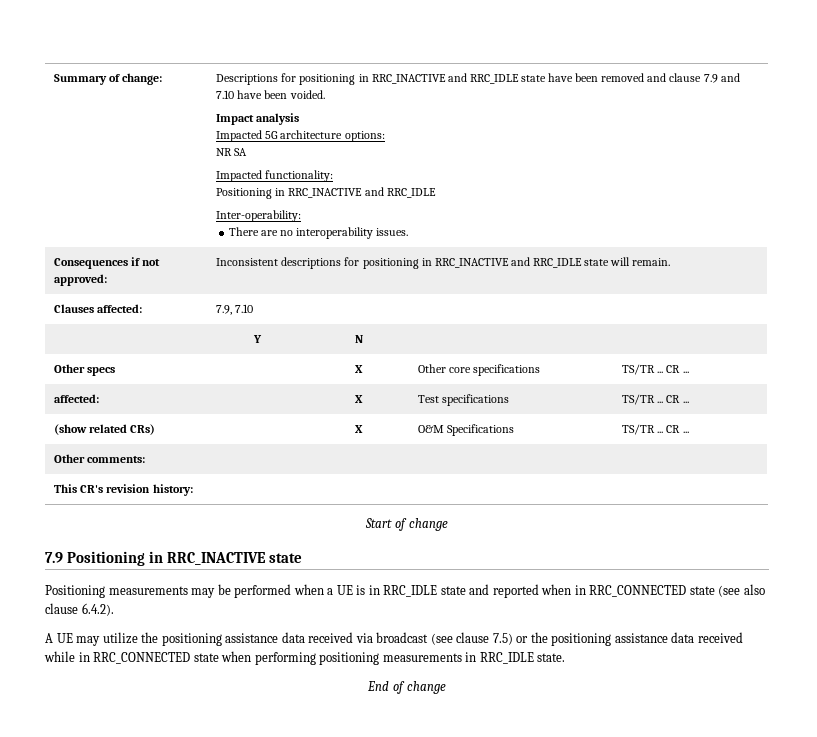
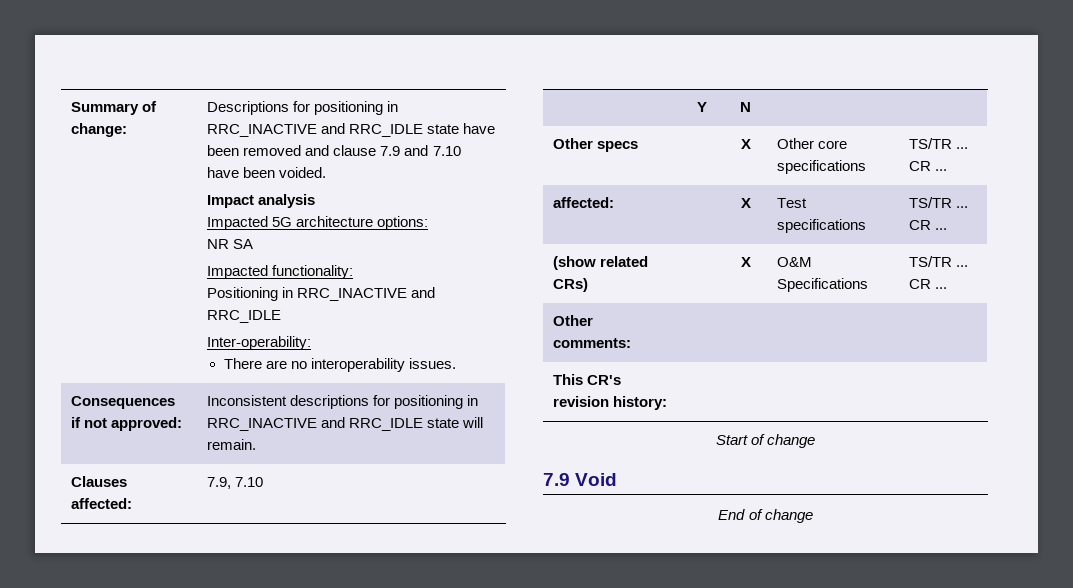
- 7.9 Positioning in RRC_INACTIVE state
- Positioning measurements may be performed when a UE is in RRC_IDLE state and reported when in RRC_CONNECTED state (see also clause 6.4.2).
- A UE may utilize the positioning assistance data received via broadcast (see clause 7.5) or the positioning assistance data received while in RRC_CONNECTED state when performing positioning measurements in RRC_IDLE state.
+ 7.9 Void

